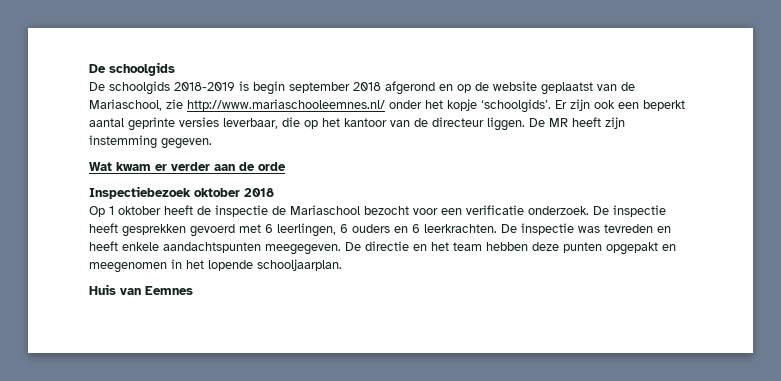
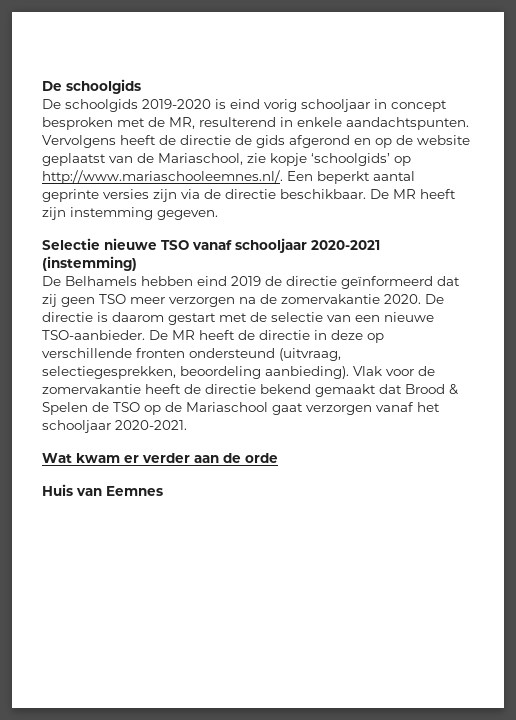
- De schoolgids 2018-2019 is begin september 2018 afgerond en op de website geplaatst van de Mariaschool, zie http://www.mariaschooleemnes.nl/ onder het kopje ‘schoolgids’. Er zijn ook een beperkt aantal geprinte versies leverbaar, die op het kantoor van de directeur liggen.
+ De schoolgids 2019-2020 is eind vorig schooljaar in concept besproken met de MR, resulterend in enkele aandachtspunten. Vervolgens heeft de directie de gids afgerond en op de website geplaatst van de Mariaschool, zie kopje ‘schoolgids’ op http://www.mariaschooleemnes.nl/. Een beperkt aantal geprinte versies zijn via de directie beschikbaar.
+ Selectie nieuwe TSO vanaf schooljaar 2020-2021 (instemming)
+ De Belhamels hebben eind 2019 de directie geïnformeerd dat zij geen TSO meer verzorgen na de zomervakantie 2020. De directie is daarom gestart met de selectie van een nieuwe TSO-aanbieder. De MR heeft de directie in deze op verschillende fronten ondersteund (uitvraag, selectiegesprekken, beoordeling aanbieding). Vlak voor de zomervakantie heeft de directie bekend gemaakt dat Brood & Spelen de TSO op de Mariaschool gaat verzorgen vanaf het schooljaar 2020-2021.
- Inspectiebezoek oktober 2018
- Op 1 oktober heeft de inspectie de Mariaschool bezocht voor een verificatie onderzoek. De inspectie heeft gesprekken gevoerd met 6 leerlingen, 6 ouders en 6 leerkrachten. De inspectie was tevreden en heeft enkele aandachtspunten meegegeven. De directie en het team hebben deze punten opgepakt en meegenomen in het lopende schooljaarplan.

